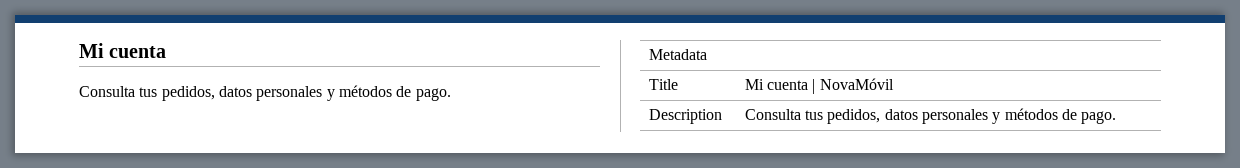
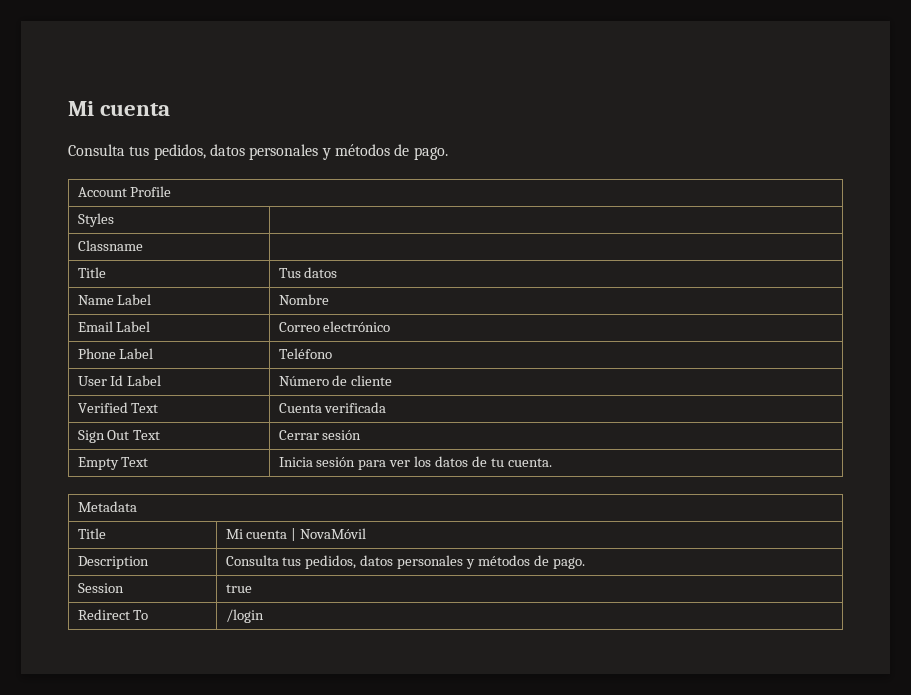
+ Account Profile
+ Styles |
+ Classname |
+ Title | Tus datos
+ Name Label | Nombre
+ Email Label | Correo electrónico
+ Phone Label | Teléfono
+ User Id Label | Número de cliente
+ Verified Text | Cuenta verificada
+ Sign Out Text | Cerrar sesión
+ Empty Text | Inicia sesión para ver los datos de tu cuenta.
+ Session | true
+ Redirect To | /login

